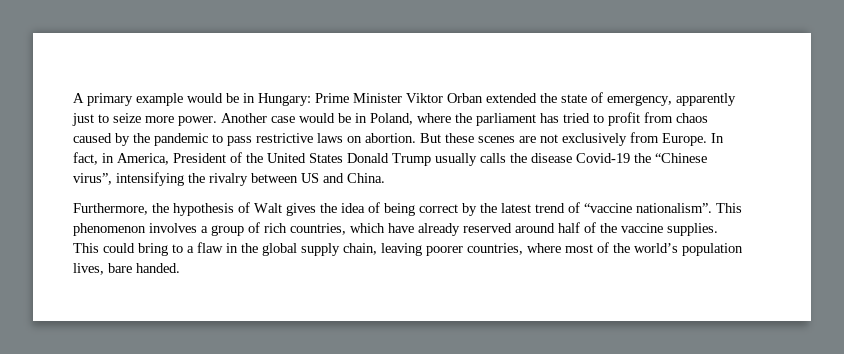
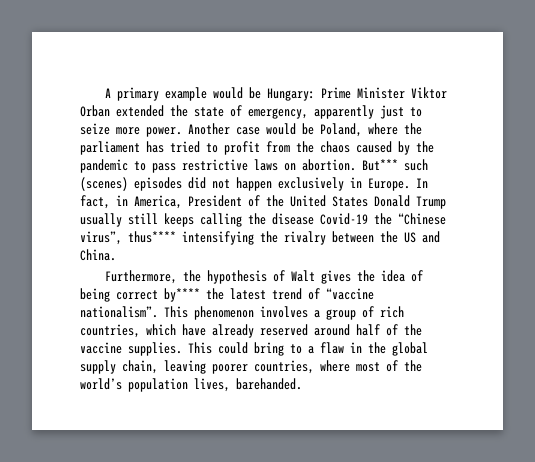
- A primary example would be in Hungary: Prime Minister Viktor Orban extended the state of emergency, apparently just to seize more power.
+ A primary example would be Hungary: Prime Minister Viktor Orban extended the state of emergency, apparently just to seize more power.
- Another case would be in Poland, where the parliament has tried to profit from chaos caused by the pandemic to pass restrictive laws on abortion.
+ Another case would be Poland, where the parliament has tried to profit from the chaos caused by the pandemic to pass restrictive laws on abortion.
- But these scenes are not exclusively from Europe.
+ But*** such (scenes) episodes did not happen exclusively in Europe.
- In fact, in America, President of the United States Donald Trump usually calls the disease Covid-19 the “Chinese virus”, intensifying the rivalry between US and China.
+ In fact, in America, President of the United States Donald Trump usually still keeps calling the disease Covid-19 the “Chinese virus”, thus**** intensifying the rivalry between the US and China.
- Furthermore, the hypothesis of Walt gives the idea of being correct by the latest trend of “vaccine nationalism”.
+ Furthermore, the hypothesis of Walt gives the idea of being correct by**** the latest trend of “vaccine nationalism”.
- This could bring to a flaw in the global supply chain, leaving poorer countries, where most of the world’s population lives, bare handed.
+ This could bring to a flaw in the global supply chain, leaving poorer countries, where most of the world’s population lives, barehanded.

